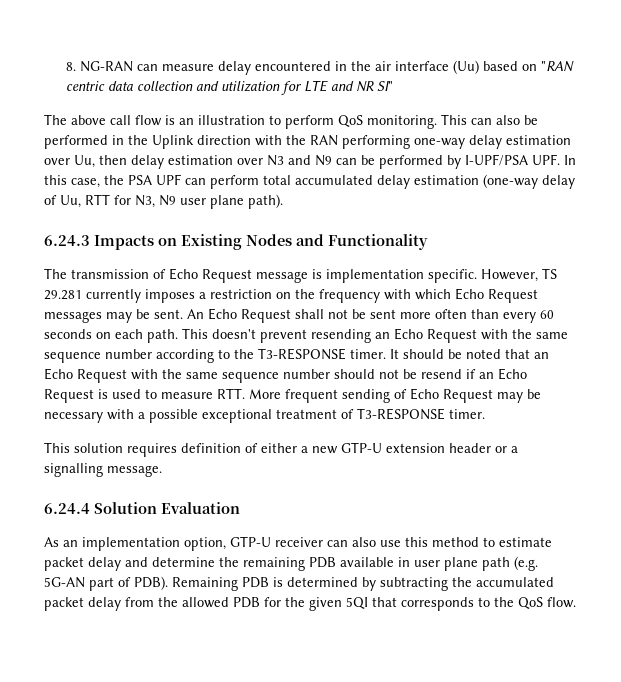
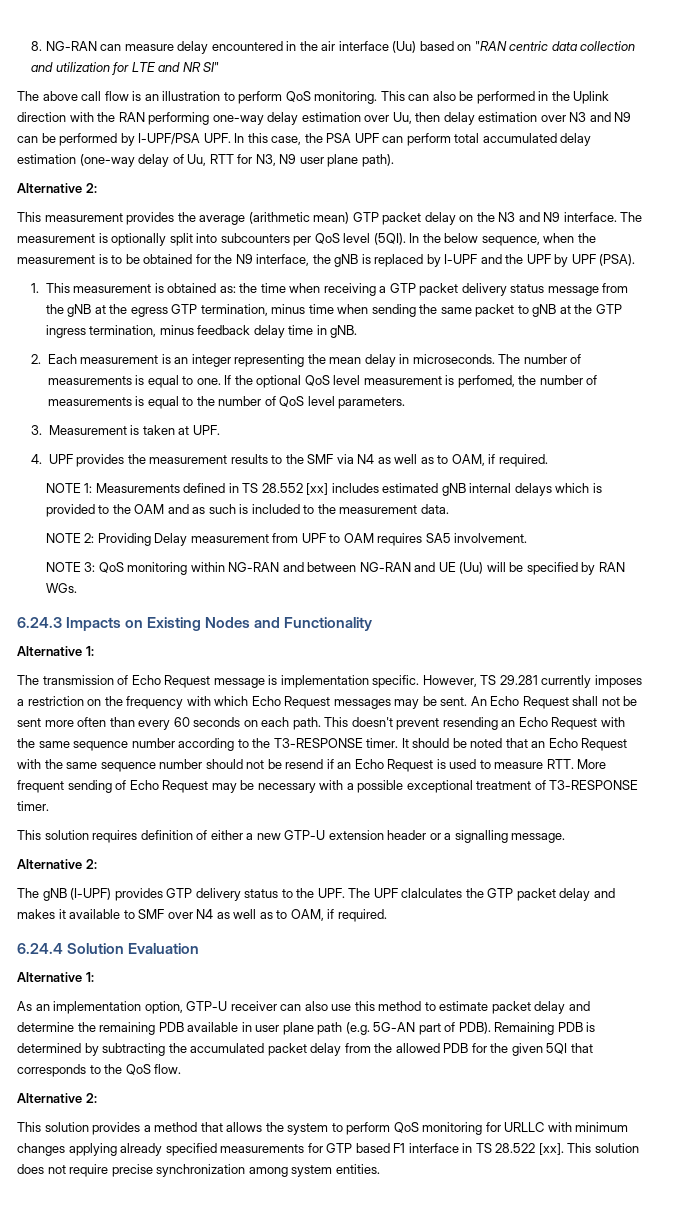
  This can also be performed in the Uplink direction with the RAN performing one-way delay estimation over Uu, then delay estimation over N3 and N9 can be performed by I-UPF/PSA UPF. In this case, the PSA UPF can perform total accumulated delay estimation (one-way delay of Uu, RTT for N3, N9 user plane path).
+ Alternative 2:
+ This measurement provides the average (arithmetic mean) GTP packet delay on the N3 and N9 interface. The measurement is optionally split into subcounters per QoS level (5QI). In the below sequence, when the measurement is to be obtained for the N9 interface, the gNB is replaced by I-UPF and the UPF by UPF (PSA).
+ 1. This measurement is obtained as: the time when receiving a GTP packet delivery status message from the gNB at the egress GTP termination, minus time when sending the same packet to gNB at the GTP ingress termination, minus feedback delay time in gNB.
+ 2. Each measurement is an integer representing the mean delay in microseconds. The number of measurements is equal to one. If the optional QoS level measurement is perfomed, the number of measurements is equal to the number of QoS level parameters.
+ 3. Measurement is taken at UPF.
+ 4. UPF provides the measurement results to the SMF via N4 as well as to OAM, if required.
+ NOTE 1: Measurements defined in TS 28.552 [xx] includes estimated gNB internal delays which is provided to the OAM and as such is included to the measurement data.
+ NOTE 2: Providing Delay measurement from UPF to OAM requires SA5 involvement.
+ NOTE 3: QoS monitoring within NG-RAN and between NG-RAN and UE (Uu) will be specified by RAN WGs.
  6.24.3 Impacts on Existing Nodes and Functionality
+ Alternative 1:
  This solution requires definition of either a new GTP-U extension header or a signalling message.
+ Alternative 2:
+ The gNB (I-UPF) provides GTP delivery status to the UPF. The UPF clalculates the GTP packet delay and makes it available to SMF over N4 as well as to OAM, if required.
  6.24.4 Solution Evaluation
+ Alternative 1:
  Remaining PDB is determined by subtracting the accumulated packet delay from the allowed PDB for the given 5QI that corresponds to the QoS flow.
+ Alternative 2:
+ This solution provides a method that allows the system to perform QoS monitoring for URLLC with minimum changes applying already specified measurements for GTP based F1 interface in TS 28.522 [xx]. This solution does not require precise synchronization among system entities.

